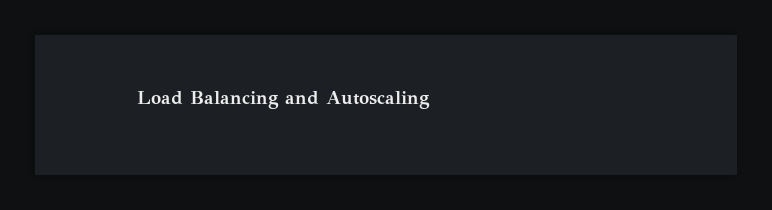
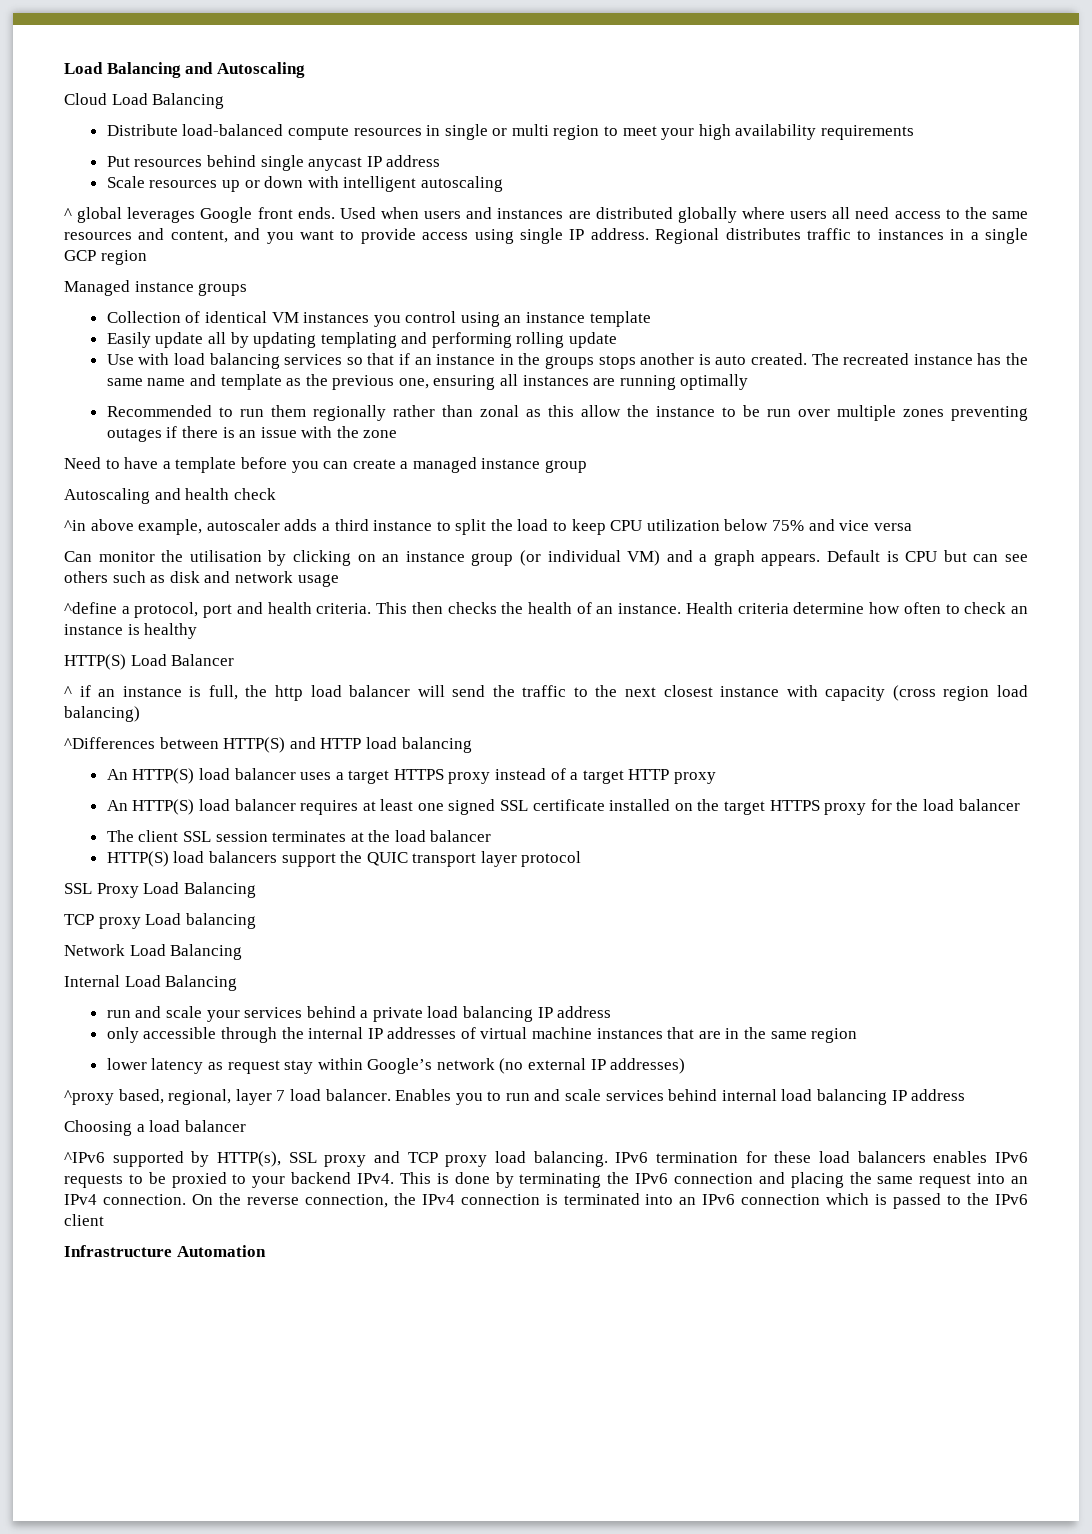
+ Cloud Load Balancing
+ Distribute load-balanced compute resources in single or multi region to meet your high availability requirements
+ Put resources behind single anycast IP address
+ Scale resources up or down with intelligent autoscaling
+ ^ global leverages Google front ends. Used when users and instances are distributed globally where users all need access to the same resources and content, and you want to provide access using single IP address. Regional distributes traffic to instances in a single GCP region
+ Managed instance groups
+ Collection of identical VM instances you control using an instance template
+ Easily update all by updating templating and performing rolling update
+ Use with load balancing services so that if an instance in the groups stops another is auto created. The recreated instance has the same name and template as the previous one, ensuring all instances are running optimally
+ Recommended to run them regionally rather than zonal as this allow the instance to be run over multiple zones preventing outages if there is an issue with the zone
+ Need to have a template before you can create a managed instance group
+ Autoscaling and health check
+ ^in above example, autoscaler adds a third instance to split the load to keep CPU utilization below 75% and vice versa
+ Can monitor the utilisation by clicking on an instance group (or individual VM) and a graph appears. Default is CPU but can see others such as disk and network usage
+ ^define a protocol, port and health criteria. This then checks the health of an instance. Health criteria determine how often to check an instance is healthy
+ HTTP(S) Load Balancer
+ ^ if an instance is full, the http load balancer will send the traffic to the next closest instance with capacity (cross region load balancing)
+ ^Differences between HTTP(S) and HTTP load balancing
+ An HTTP(S) load balancer uses a target HTTPS proxy instead of a target HTTP proxy
+ An HTTP(S) load balancer requires at least one signed SSL certificate installed on the target HTTPS proxy for the load balancer
+ The client SSL session terminates at the load balancer
+ HTTP(S) load balancers support the QUIC transport layer protocol
+ SSL Proxy Load Balancing
+ TCP proxy Load balancing
+ Network Load Balancing
+ Internal Load Balancing
+ run and scale your services behind a private load balancing IP address
+ only accessible through the internal IP addresses of virtual machine instances that are in the same region
+ lower latency as request stay within Google’s network (no external IP addresses)
+ ^proxy based, regional, layer 7 load balancer. Enables you to run and scale services behind internal load balancing IP address
+ Choosing a load balancer
+ ^IPv6 supported by HTTP(s), SSL proxy and TCP proxy load balancing. IPv6 termination for these load balancers enables IPv6 requests to be proxied to your backend IPv4. This is done by terminating the IPv6 connection and placing the same request into an IPv4 connection. On the reverse connection, the IPv4 connection is terminated into an IPv6 connection which is passed to the IPv6 client
+ Infrastructure Automation

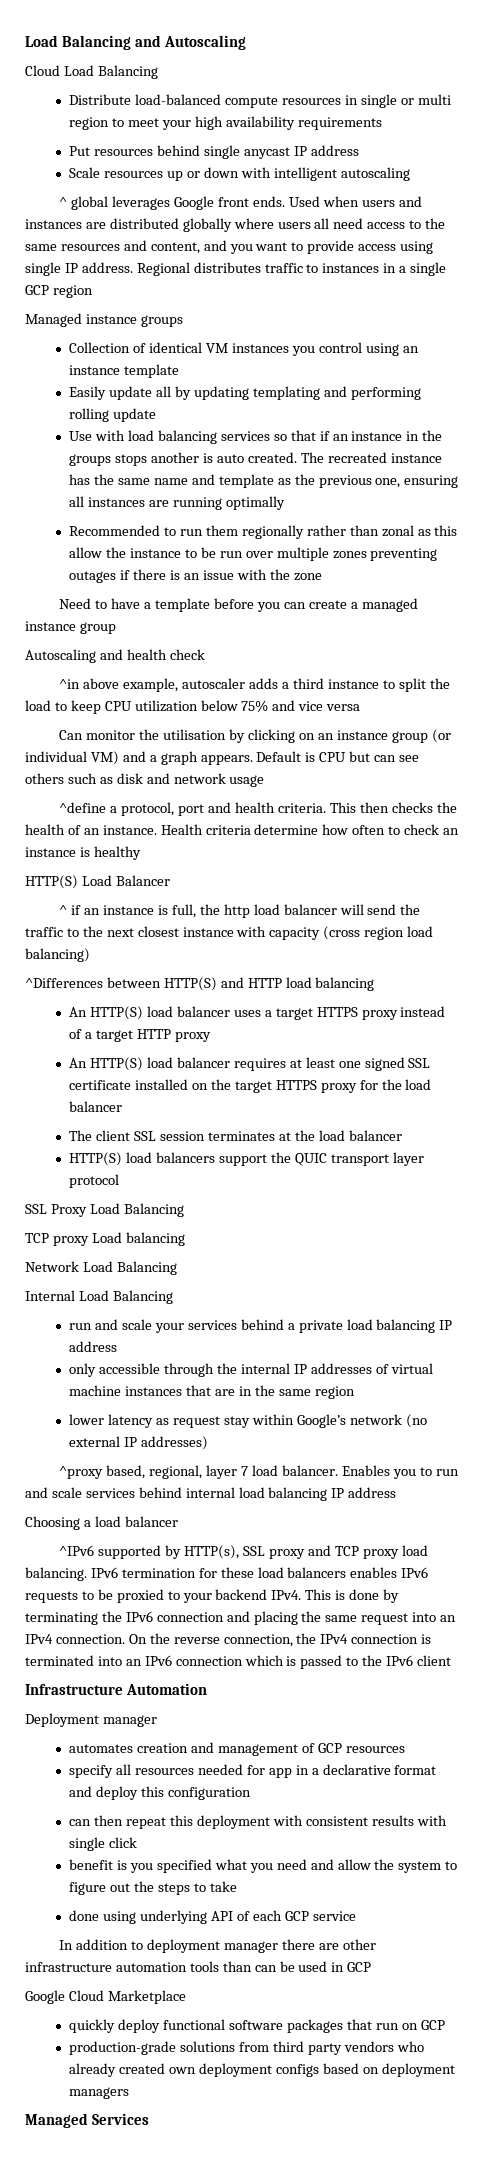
+ Deployment manager
+ automates creation and management of GCP resources
+ specify all resources needed for app in a declarative format and deploy this configuration
+ can then repeat this deployment with consistent results with single click
+ benefit is you specified what you need and allow the system to figure out the steps to take
+ done using underlying API of each GCP service
+ In addition to deployment manager there are other infrastructure automation tools than can be used in GCP
+ Google Cloud Marketplace
+ quickly deploy functional software packages that run on GCP
+ production-grade solutions from third party vendors who already created own deployment configs based on deployment managers
+ Managed Services

